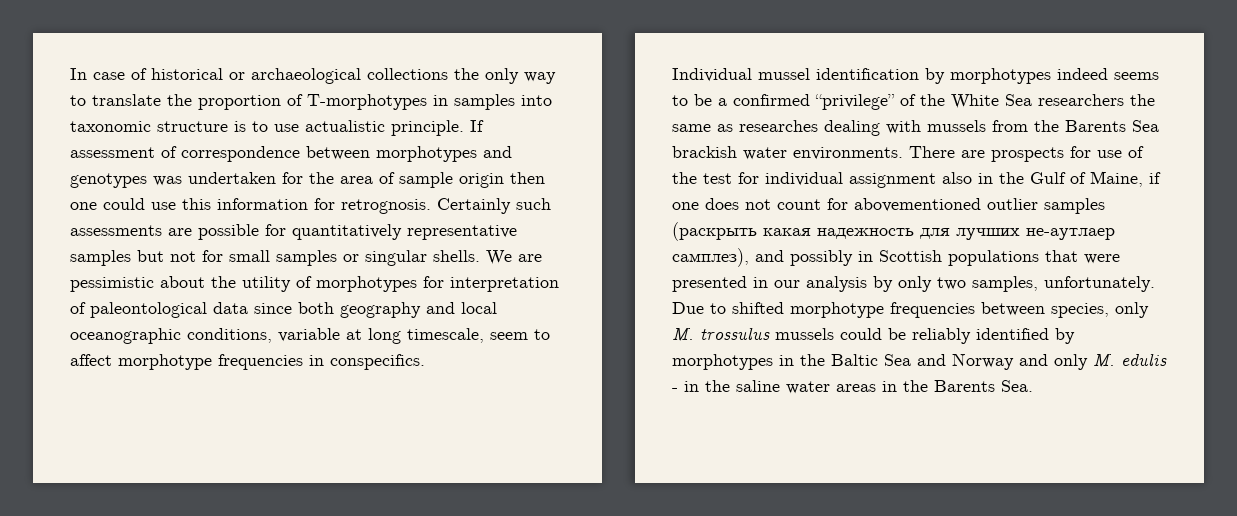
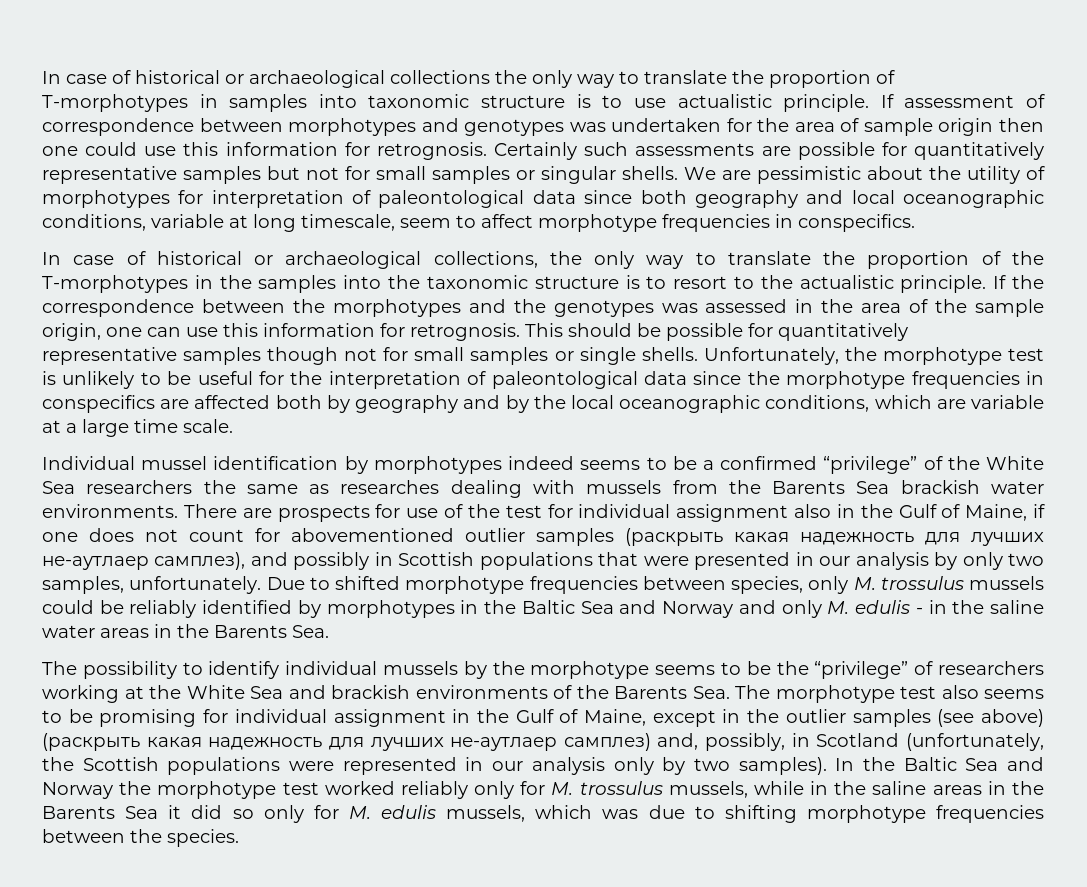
+ In case of historical or archaeological collections, the only way to translate the proportion of the T-morphotypes in the samples into the taxonomic structure is to resort to the actualistic principle. If the correspondence between the morphotypes and the genotypes was assessed in the area of the sample origin, one can use this information for retrognosis. This should be possible for quantitatively representative samples though not for small samples or single shells. Unfortunately, the morphotype test is unlikely to be useful for the interpretation of paleontological data since the morphotype frequencies in conspecifics are affected both by geography and by the local oceanographic conditions, which are variable at a large time scale.
+ The possibility to identify individual mussels by the morphotype seems to be the “privilege” of researchers working at the White Sea and brackish environments of the Barents Sea. The morphotype test also seems to be promising for individual assignment in the Gulf of Maine, except in the outlier samples (see above) (раскрыть какая надежность для лучших не-аутлаер самплез) and, possibly, in Scotland (unfortunately, the Scottish populations were represented in our analysis only by two samples). In the Baltic Sea and Norway the morphotype test worked reliably only for M. trossulus mussels, while in the saline areas in the Barents Sea it did so only for M. edulis mussels, which was due to shifting morphotype frequencies between the species.

